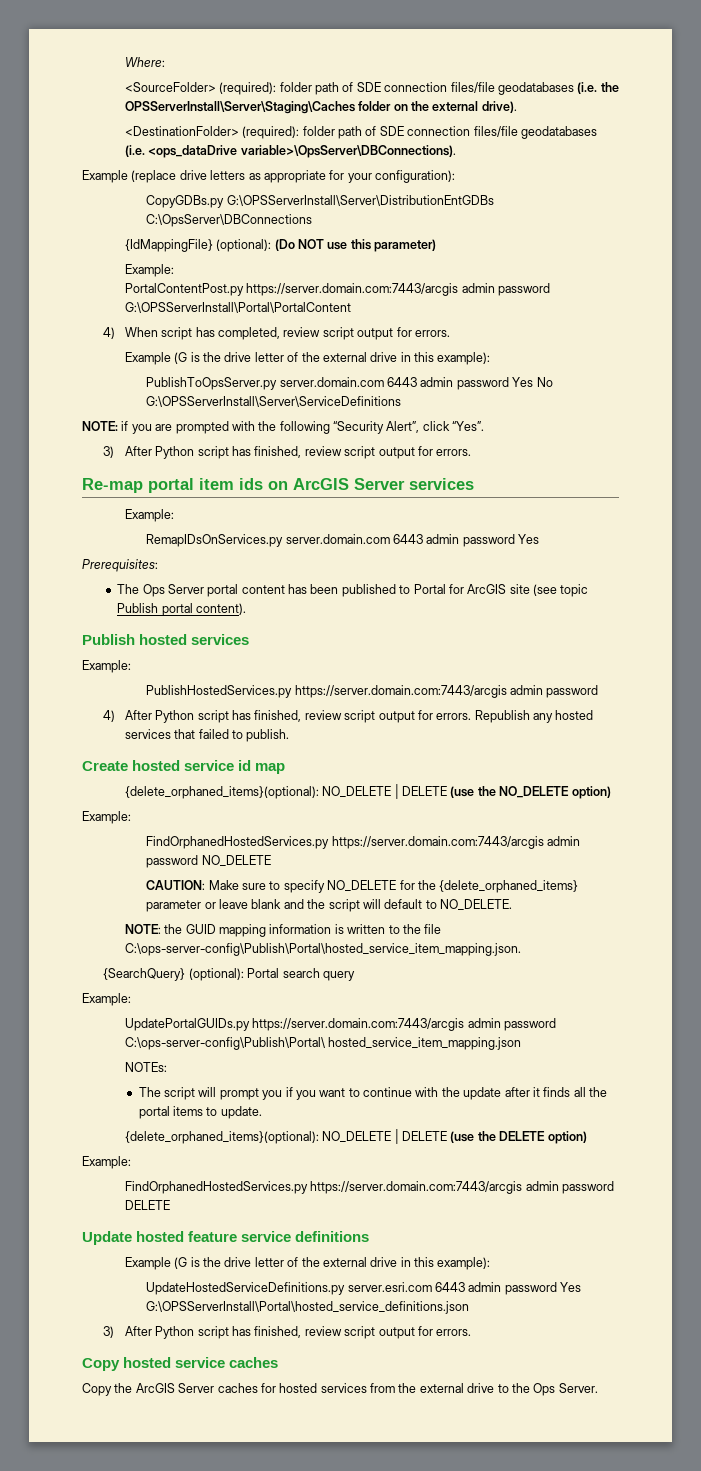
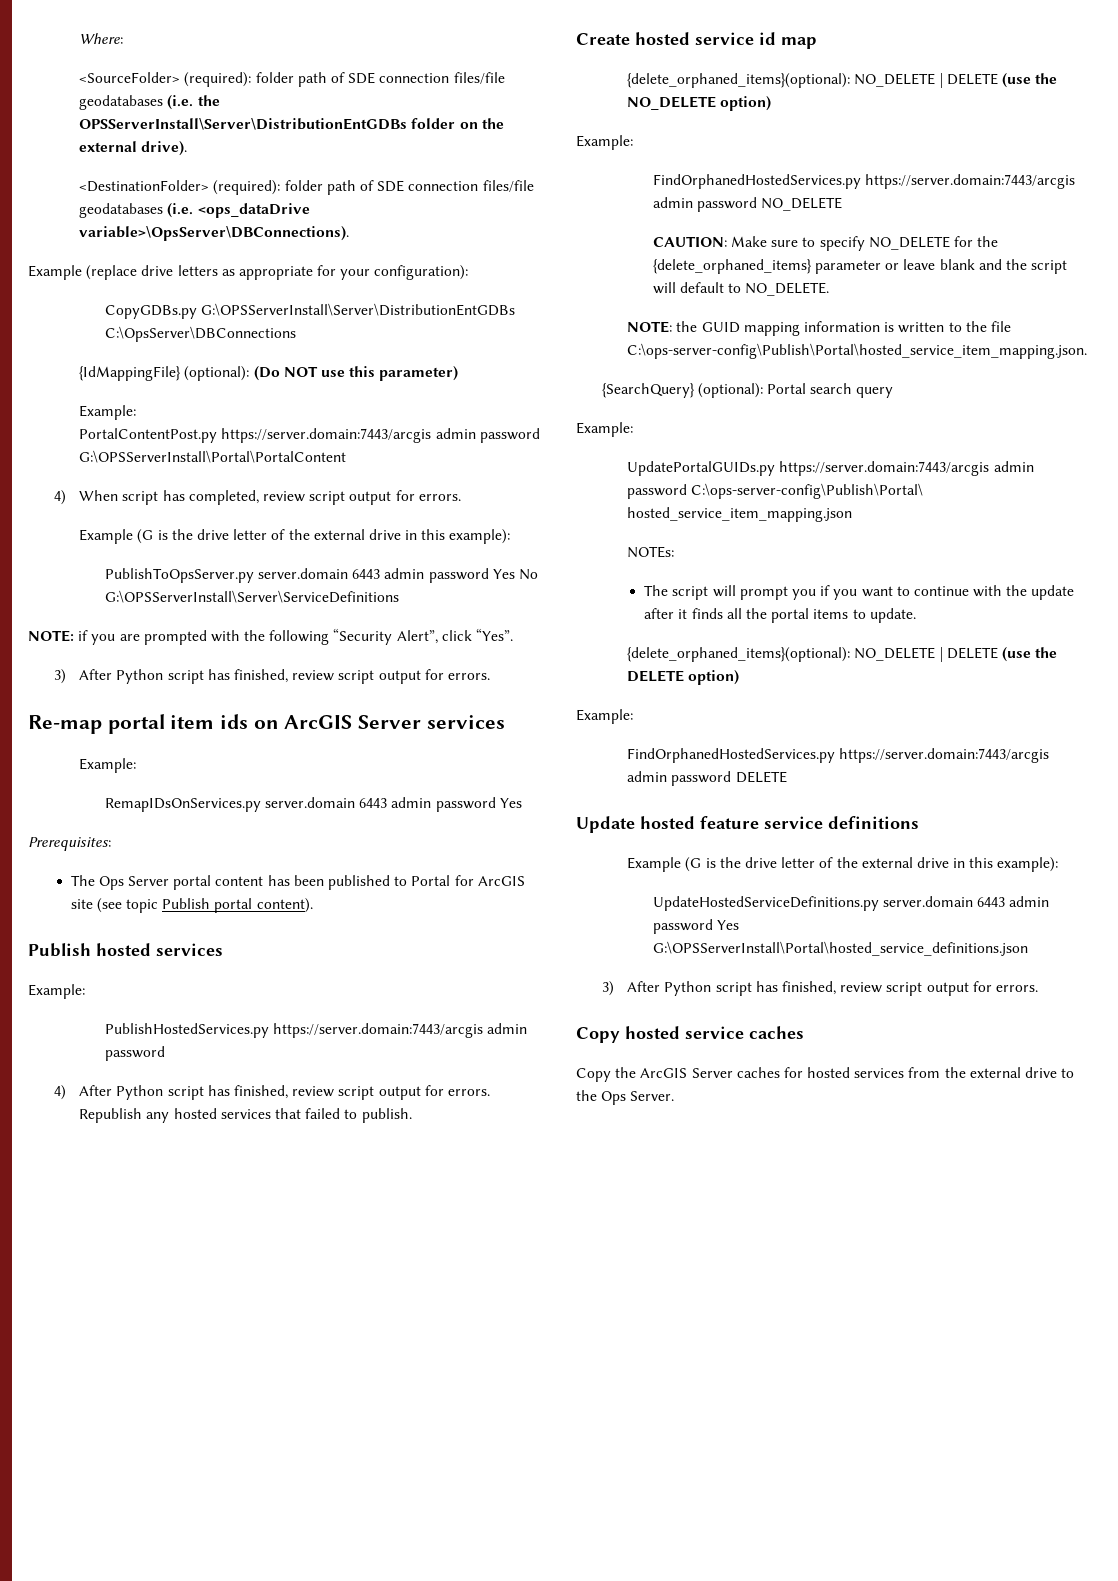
- <SourceFolder> (required): folder path of SDE connection files/file geodatabases (i.e. the OPSServerInstall\Server\Staging\Caches folder on the external drive).
+ <SourceFolder> (required): folder path of SDE connection files/file geodatabases (i.e. the OPSServerInstall\Server\DistributionEntGDBs folder on the external drive).
- PortalContentPost.py https://server.domain.com:7443/arcgis admin password G:\OPSServerInstall\Portal\PortalContent
+ PortalContentPost.py https://server.domain:7443/arcgis admin password G:\OPSServerInstall\Portal\PortalContent
- PublishToOpsServer.py server.domain.com 6443 admin password Yes No G:\OPSServerInstall\Server\ServiceDefinitions
+ PublishToOpsServer.py server.domain 6443 admin password Yes No G:\OPSServerInstall\Server\ServiceDefinitions
- RemapIDsOnServices.py server.domain.com 6443 admin password Yes
+ RemapIDsOnServices.py server.domain 6443 admin password Yes
- PublishHostedServices.py https://server.domain.com:7443/arcgis admin password
+ PublishHostedServices.py https://server.domain:7443/arcgis admin password
- FindOrphanedHostedServices.py https://server.domain.com:7443/arcgis admin password NO_DELETE
+ FindOrphanedHostedServices.py https://server.domain:7443/arcgis admin password NO_DELETE
- UpdatePortalGUIDs.py https://server.domain.com:7443/arcgis admin password C:\ops-server-config\Publish\Portal\ hosted_service_item_mapping.json
+ UpdatePortalGUIDs.py https://server.domain:7443/arcgis admin password C:\ops-server-config\Publish\Portal\ hosted_service_item_mapping.json
- FindOrphanedHostedServices.py https://server.domain.com:7443/arcgis admin password DELETE
+ FindOrphanedHostedServices.py https://server.domain:7443/arcgis admin password DELETE
- UpdateHostedServiceDefinitions.py server.esri.com 6443 admin password Yes G:\OPSServerInstall\Portal\hosted_service_definitions.json
+ UpdateHostedServiceDefinitions.py server.domain 6443 admin password Yes G:\OPSServerInstall\Portal\hosted_service_definitions.json

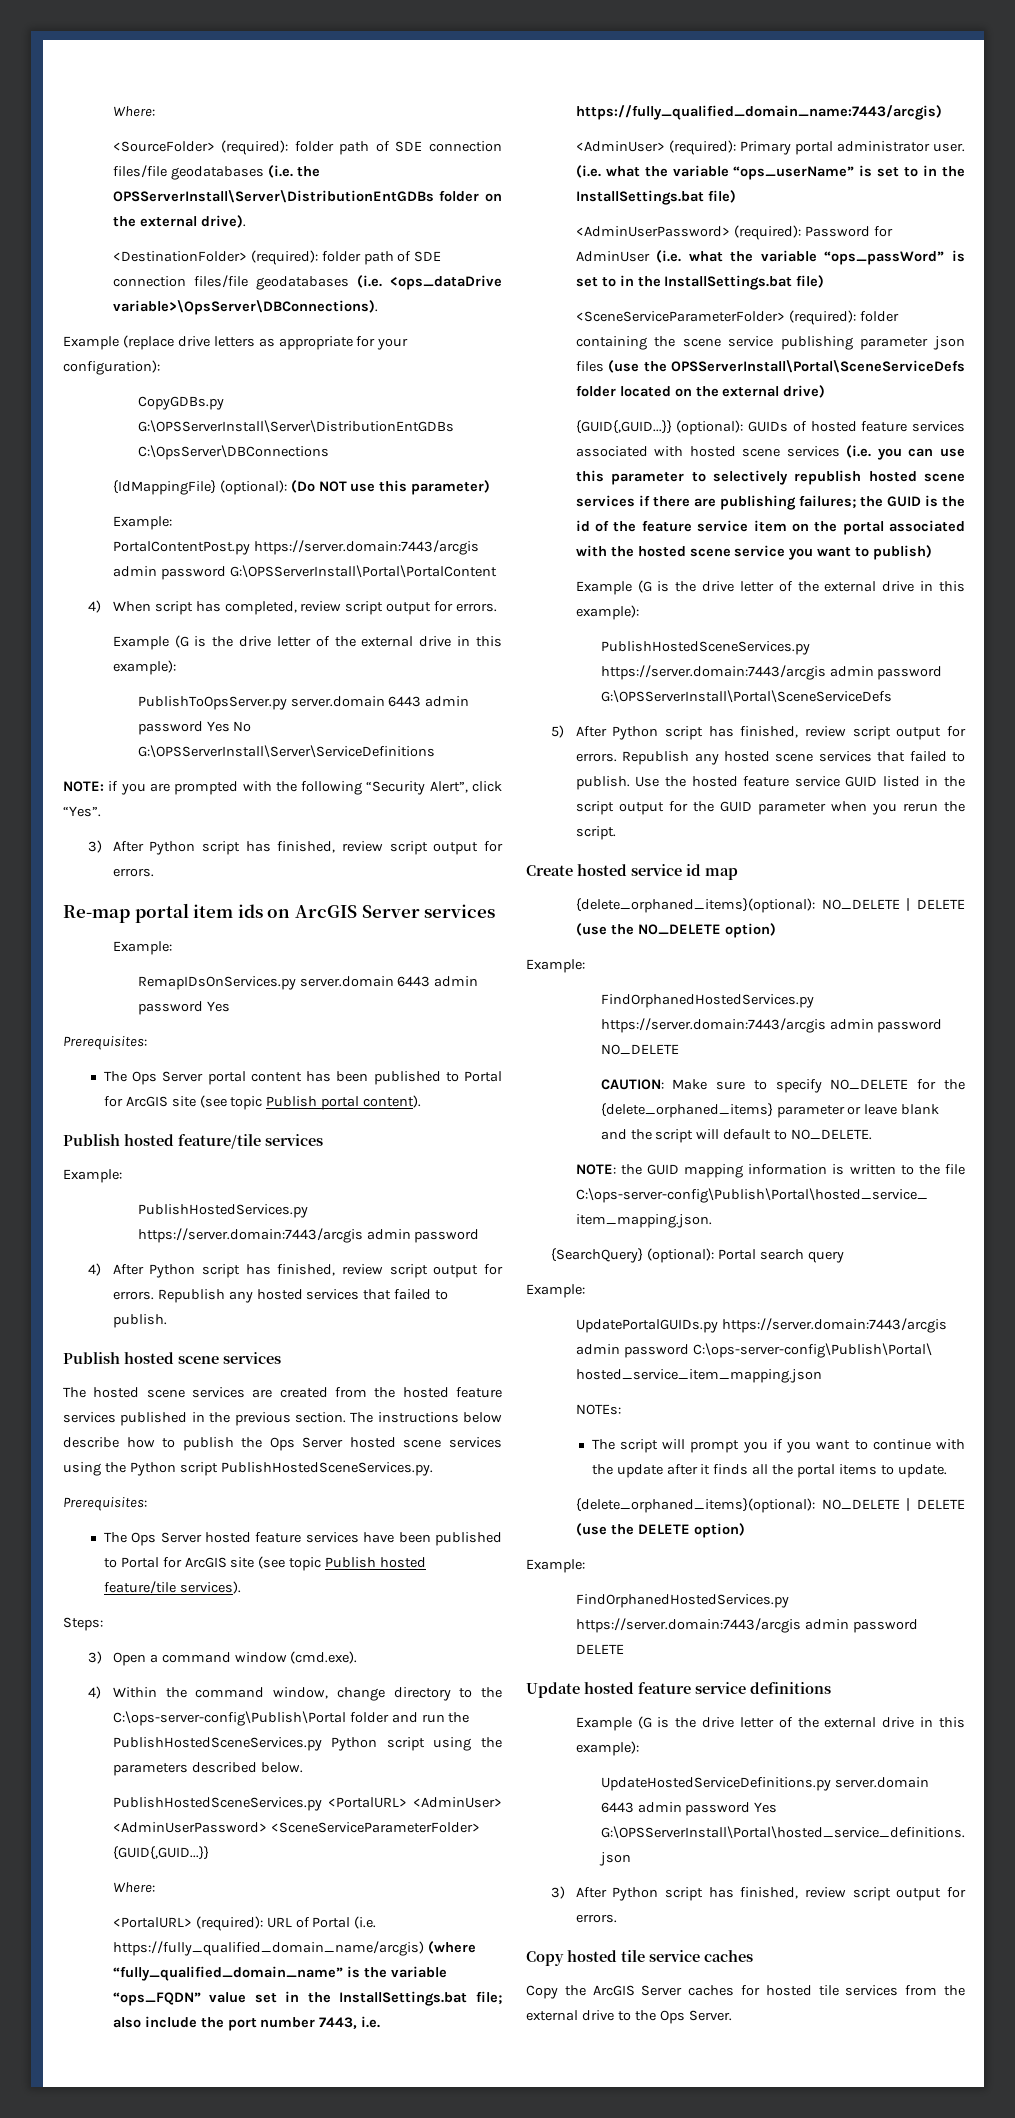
- Publish hosted services
+ Publish hosted feature/tile services
+ Publish hosted scene services
+ The hosted scene services are created from the hosted feature services published in the previous section. The instructions below describe how to publish the Ops Server hosted scene services using the Python script PublishHostedSceneServices.py.
+ Prerequisites:
+ The Ops Server hosted feature services have been published to Portal for ArcGIS site (see topic Publish hosted feature/tile services).
+ Steps:
+ 3) Open a command window (cmd.exe).
+ 4) Within the command window, change directory to the C:\ops-server-config\Publish\Portal folder and run the PublishHostedSceneServices.py Python script using the parameters described below.
+ PublishHostedSceneServices.py <PortalURL> <AdminUser> <AdminUserPassword> <SceneServiceParameterFolder> {GUID{,GUID...}}
+ Where:
+ <PortalURL> (required): URL of Portal (i.e. https://fully_qualified_domain_name/arcgis) (where “fully_qualified_domain_name” is the variable “ops_FQDN” value set in the InstallSettings.bat file; also include the port number 7443, i.e. https://fully_qualified_domain_name:7443/arcgis)
+ <AdminUser> (required): Primary portal administrator user. (i.e. what the variable “ops_userName” is set to in the InstallSettings.bat file)
+ <AdminUserPassword> (required): Password for AdminUser (i.e. what the variable “ops_passWord” is set to in the InstallSettings.bat file)
+ <SceneServiceParameterFolder> (required): folder containing the scene service publishing parameter json files (use the OPSServerInstall\Portal\SceneServiceDefs folder located on the external drive)
+ {GUID{,GUID...}} (optional): GUIDs of hosted feature services associated with hosted scene services (i.e. you can use this parameter to selectively republish hosted scene services if there are publishing failures; the GUID is the id of the feature service item on the portal associated with the hosted scene service you want to publish)
+ Example (G is the drive letter of the external drive in this example):
+ PublishHostedSceneServices.py https://server.domain:7443/arcgis admin password G:\OPSServerInstall\Portal\SceneServiceDefs
+ 5) After Python script has finished, review script output for errors. Republish any hosted scene services that failed to publish. Use the hosted feature service GUID listed in the script output for the GUID parameter when you rerun the script.
- Copy hosted service caches
+ Copy hosted tile service caches
- Copy the ArcGIS Server caches for hosted services from the external drive to the Ops Server.
+ Copy the ArcGIS Server caches for hosted tile services from the external drive to the Ops Server.

